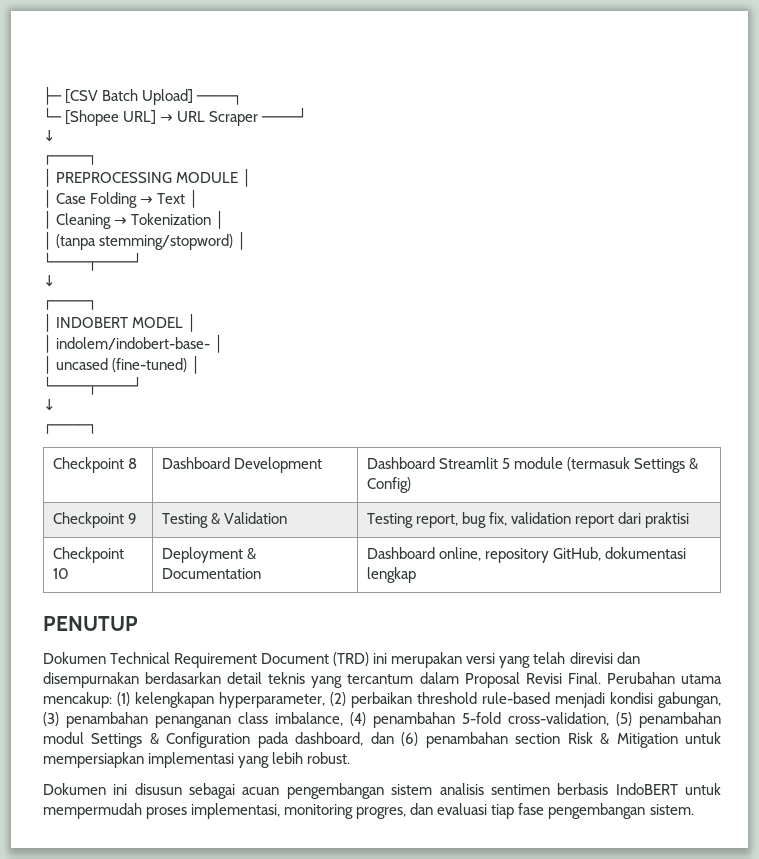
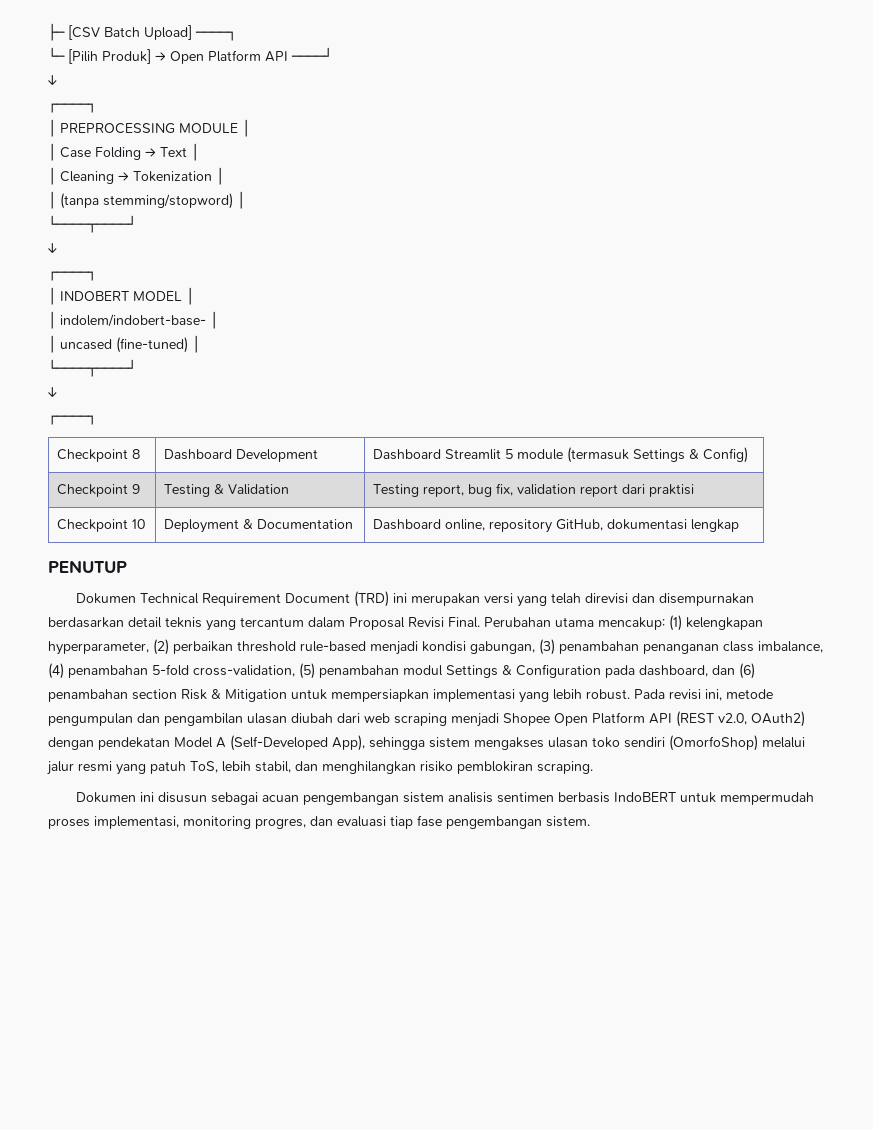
- └─ [Shopee URL] → URL Scraper ────┘
+ └─ [Pilih Produk] → Open Platform API ────┘
+ Pada revisi ini, metode pengumpulan dan pengambilan ulasan diubah dari web scraping menjadi Shopee Open Platform API (REST v2.0, OAuth2) dengan pendekatan Model A (Self-Developed App), sehingga sistem mengakses ulasan toko sendiri (OmorfoShop) melalui jalur resmi yang patuh ToS, lebih stabil, dan menghilangkan risiko pemblokiran scraping.

